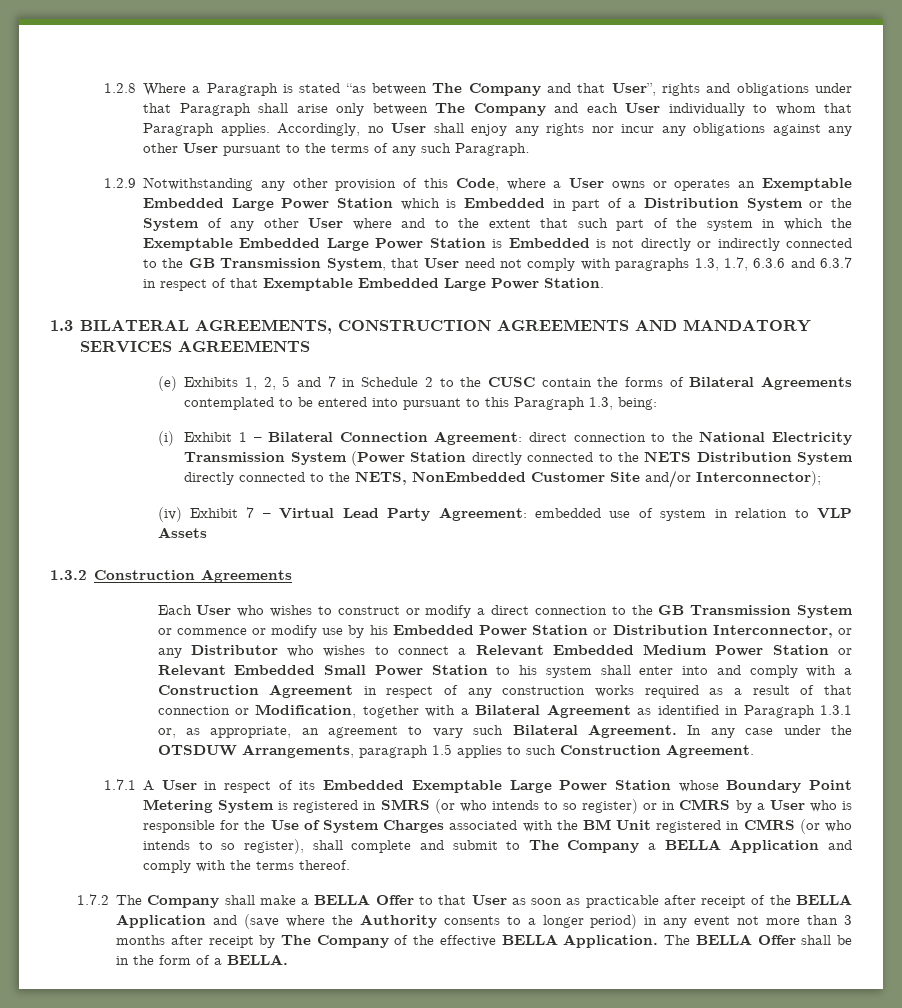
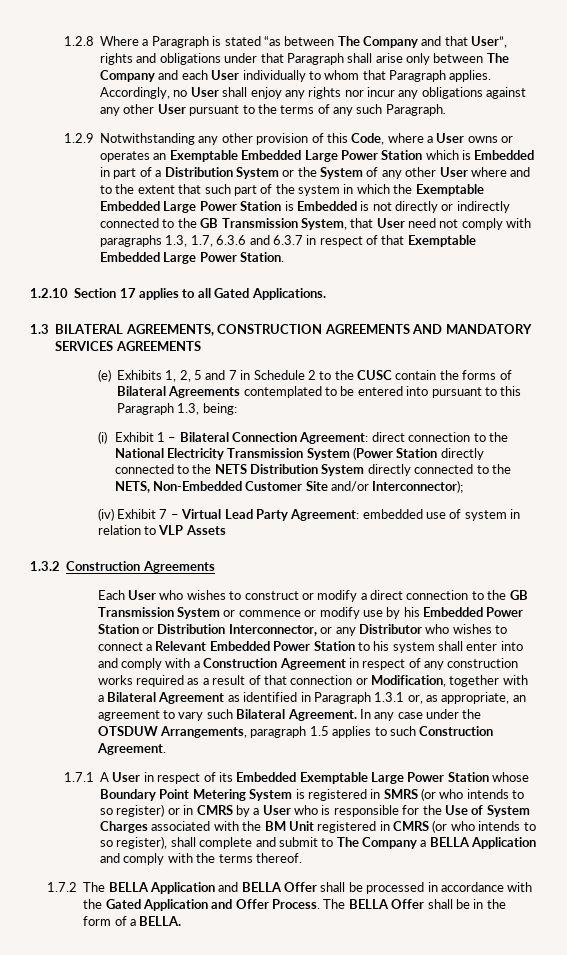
+ 1.2.10 Section 17 applies to all Gated Applications.
- (i) Exhibit 1 – Bilateral Connection Agreement: direct connection to the National Electricity Transmission System (Power Station directly connected to the NETS Distribution System directly connected to the NETS, NonEmbedded Customer Site and/or Interconnector);
+ (i) Exhibit 1 – Bilateral Connection Agreement: direct connection to the National Electricity Transmission System (Power Station directly connected to the NETS Distribution System directly connected to the NETS, Non-Embedded Customer Site and/or Interconnector);
- Each User who wishes to construct or modify a direct connection to the GB Transmission System or commence or modify use by his Embedded Power Station or Distribution Interconnector, or any Distributor who wishes to connect a Relevant Embedded Medium Power Station or Relevant Embedded Small Power Station to his system shall enter into and comply with a Construction Agreement in respect of any construction works required as a result of that connection or Modification, together with a Bilateral Agreement as identified in Paragraph 1.3.1 or, as appropriate, an agreement to vary such Bilateral Agreement.
+ Each User who wishes to construct or modify a direct connection to the GB Transmission System or commence or modify use by his Embedded Power Station or Distribution Interconnector, or any Distributor who wishes to connect a Relevant Embedded Power Station to his system shall enter into and comply with a Construction Agreement in respect of any construction works required as a result of that connection or Modification, together with a Bilateral Agreement as identified in Paragraph 1.3.1 or, as appropriate, an agreement to vary such Bilateral Agreement.
- 1.7.2 The Company shall make a BELLA Offer to that User as soon as practicable after receipt of the BELLA Application and (save where the Authority consents to a longer period) in any event not more than 3 months after receipt by The Company of the effective BELLA Application.
+ 1.7.2 The BELLA Application and BELLA Offer shall be processed in accordance with the Gated Application and Offer Process.

